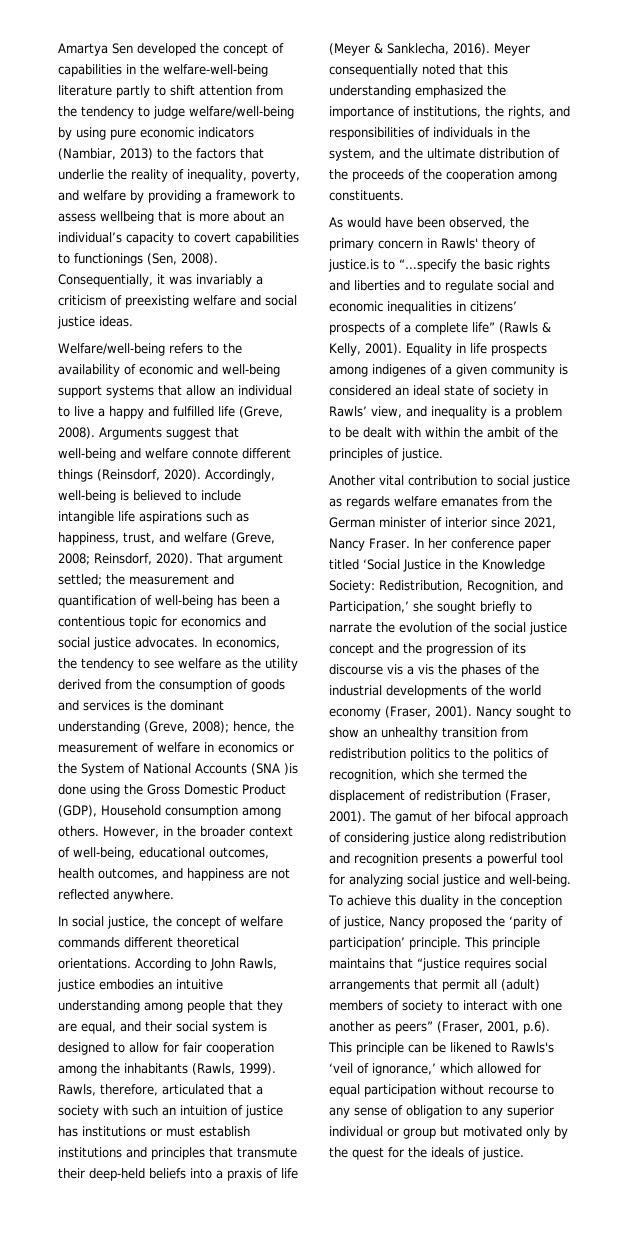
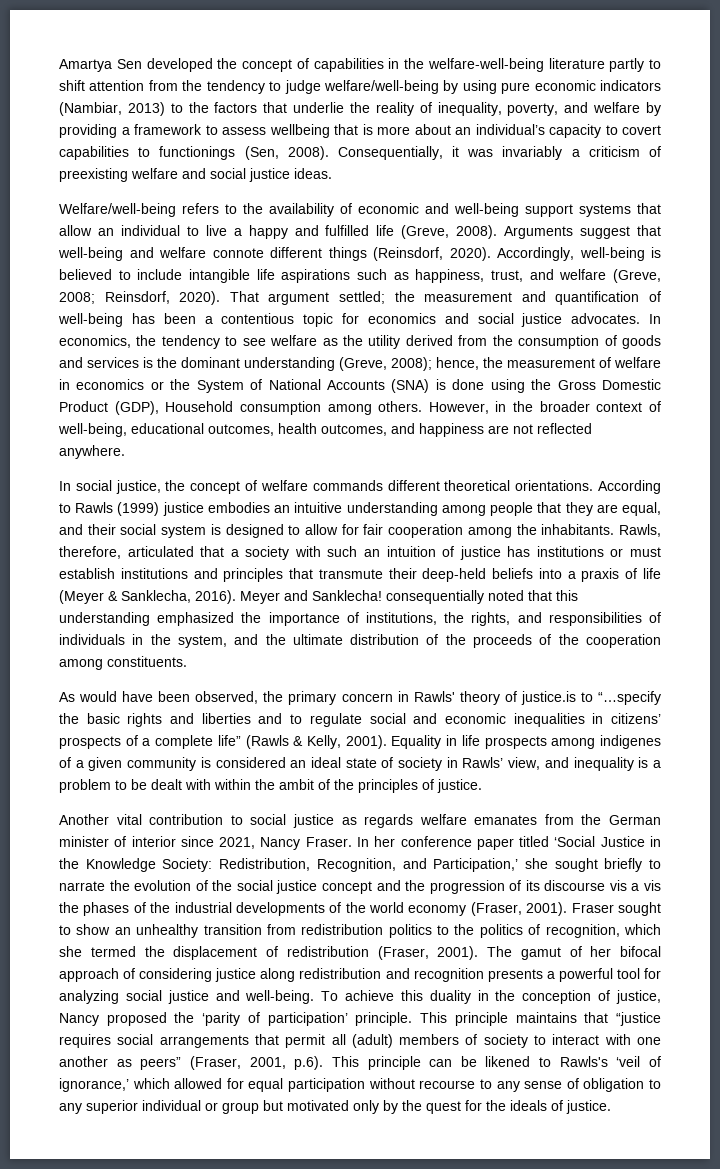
- In economics, the tendency to see welfare as the utility derived from the consumption of goods and services is the dominant understanding (Greve, 2008); hence, the measurement of welfare in economics or the System of National Accounts (SNA )is done using the Gross Domestic Product (GDP), Household consumption among others.
+ In economics, the tendency to see welfare as the utility derived from the consumption of goods and services is the dominant understanding (Greve, 2008); hence, the measurement of welfare in economics or the System of National Accounts (SNA) is done using the Gross Domestic Product (GDP), Household consumption among others.
- According to John Rawls, justice embodies an intuitive understanding among people that they are equal, and their social system is designed to allow for fair cooperation among the inhabitants (Rawls, 1999).
+ According to Rawls (1999) justice embodies an intuitive understanding among people that they are equal, and their social system is designed to allow for fair cooperation among the inhabitants.
- Meyer consequentially noted that this understanding emphasized the importance of institutions, the rights, and responsibilities of individuals in the system, and the ultimate distribution of the proceeds of the cooperation among constituents.
+ Meyer and Sanklecha! consequentially noted that this understanding emphasized the importance of institutions, the rights, and responsibilities of individuals in the system, and the ultimate distribution of the proceeds of the cooperation among constituents.
- Nancy sought to show an unhealthy transition from redistribution politics to the politics of recognition, which she termed the displacement of redistribution (Fraser, 2001).
+ Fraser sought to show an unhealthy transition from redistribution politics to the politics of recognition, which she termed the displacement of redistribution (Fraser, 2001).

